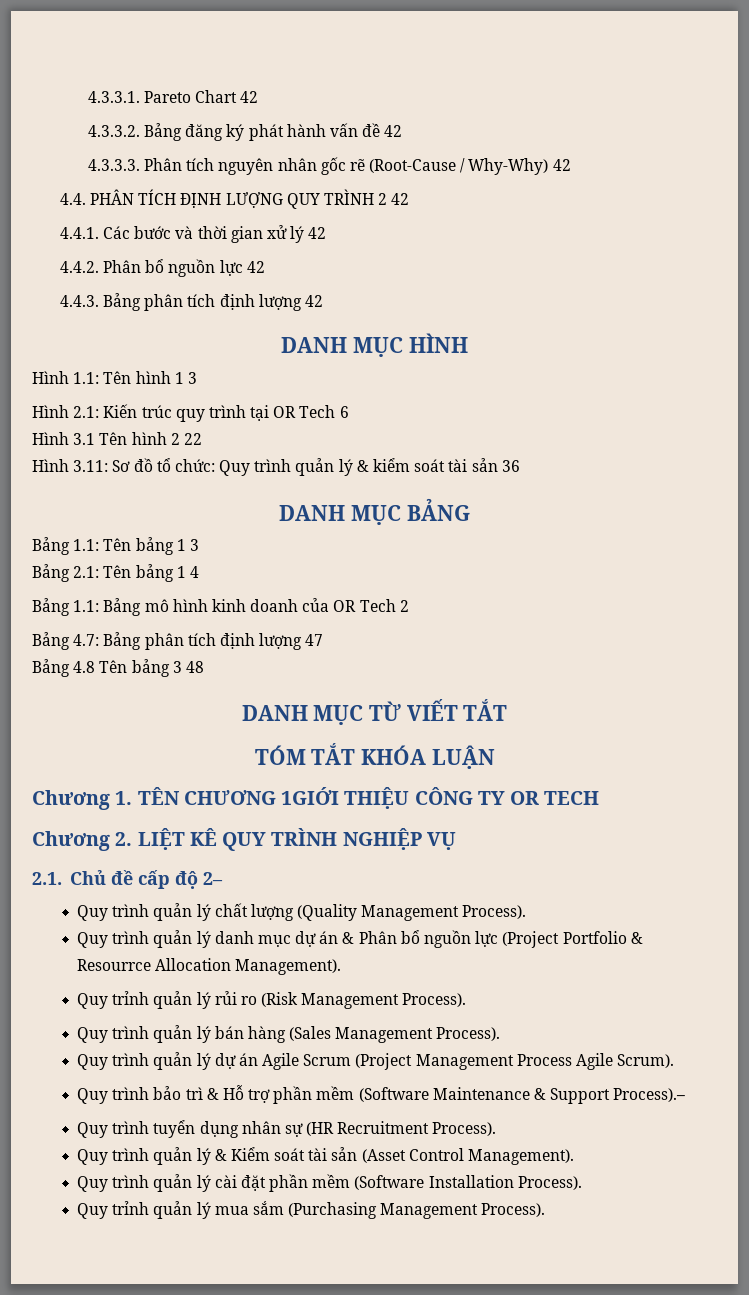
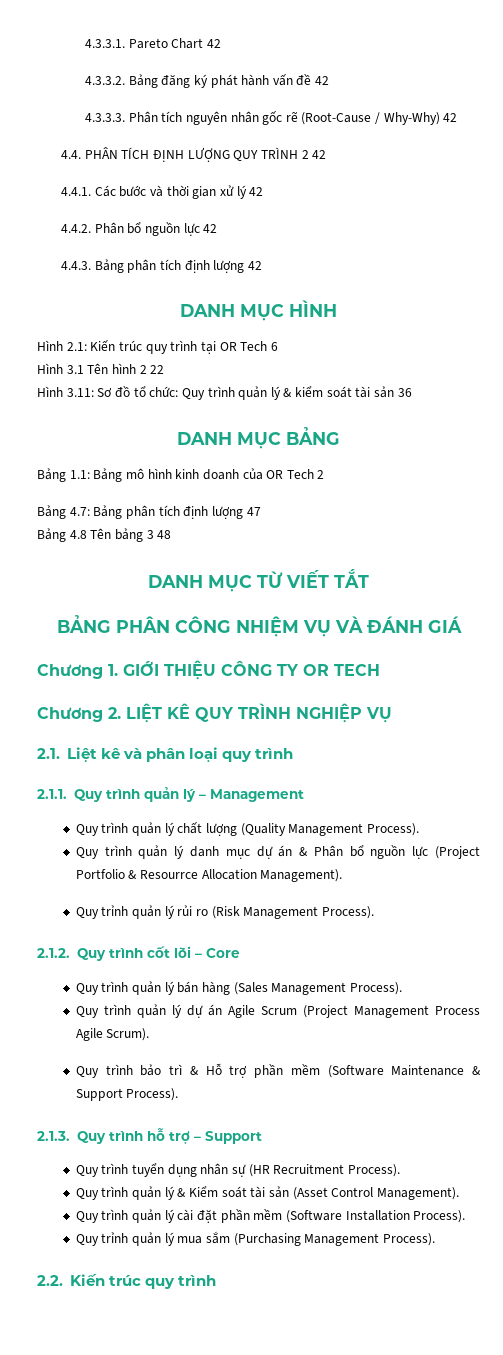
- Hình 1.1: Tên hình 1 3
- Bảng 1.1: Tên bảng 1 3
- Bảng 2.1: Tên bảng 1 4
- TÓM TẮT KHÓA LUẬN
+ BẢNG PHÂN CÔNG NHIỆM VỤ VÀ ĐÁNH GIÁ
- Chương 1. TÊN CHƯƠNG 1GIỚI THIỆU CÔNG TY OR TECH
+ Chương 1. GIỚI THIỆU CÔNG TY OR TECH
- 2.1. Chủ đề cấp độ 2–
+ 2.1. Liệt kê và phân loại quy trình
+ 2.1.1. Quy trình quản lý – Management
+ 2.1.2. Quy trình cốt lõi – Core
- Quy trình bảo trì & Hỗ trợ phần mềm (Software Maintenance & Support Process).–
+ Quy trình bảo trì & Hỗ trợ phần mềm (Software Maintenance & Support Process).
+ 2.1.3. Quy trình hỗ trợ – Support
+ 2.2. Kiến trúc quy trình

